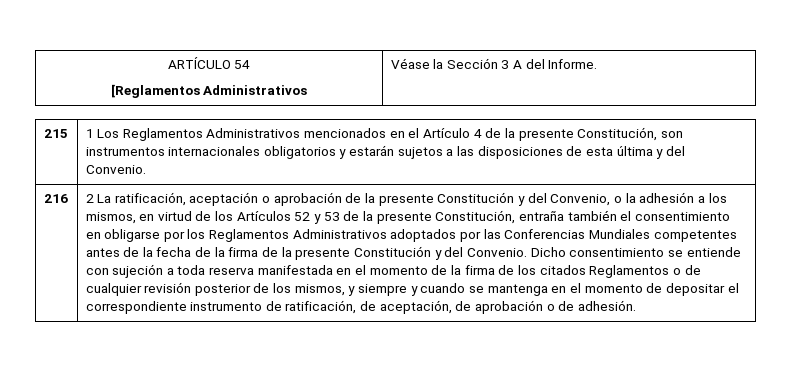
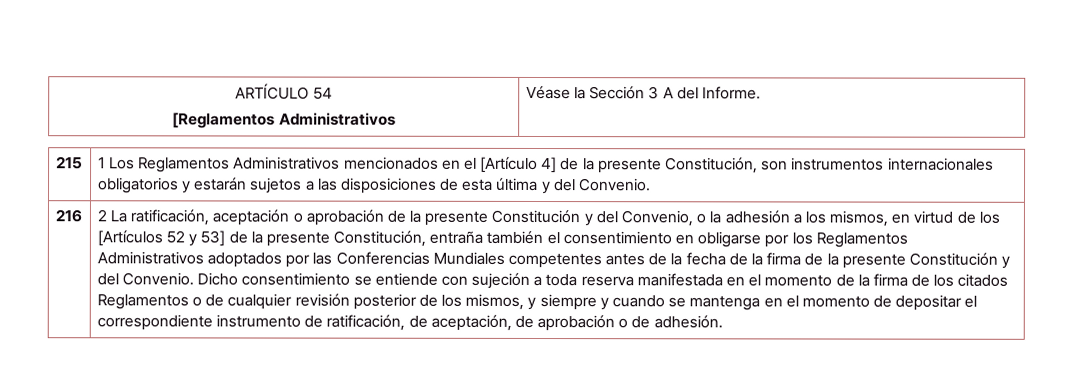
- 215 | 1 Los Reglamentos Administrativos mencionados en el Artículo 4 de la presente Constitución, son instrumentos internacionales obligatorios y estarán sujetos a las disposiciones de esta última y del Convenio.
+ 215 | 1 Los Reglamentos Administrativos mencionados en el [Artículo 4] de la presente Constitución, son instrumentos internacionales obligatorios y estarán sujetos a las disposiciones de esta última y del Convenio.
- 2 La ratificación, aceptación o aprobación de la presente Constitución y del Convenio, o la adhesión a los mismos, en virtud de los Artículos 52 y 53 de la presente Constitución, entraña también el consentimiento en obligarse por los Reglamentos Administrativos adoptados por las Conferencias Mundiales competentes antes de la fecha de la firma de la presente Constitución y del Convenio.
+ 2 La ratificación, aceptación o aprobación de la presente Constitución y del Convenio, o la adhesión a los mismos, en virtud de los [Artículos 52 y 53] de la presente Constitución, entraña también el consentimiento en obligarse por los Reglamentos Administrativos adoptados por las Conferencias Mundiales competentes antes de la fecha de la firma de la presente Constitución y del Convenio.

